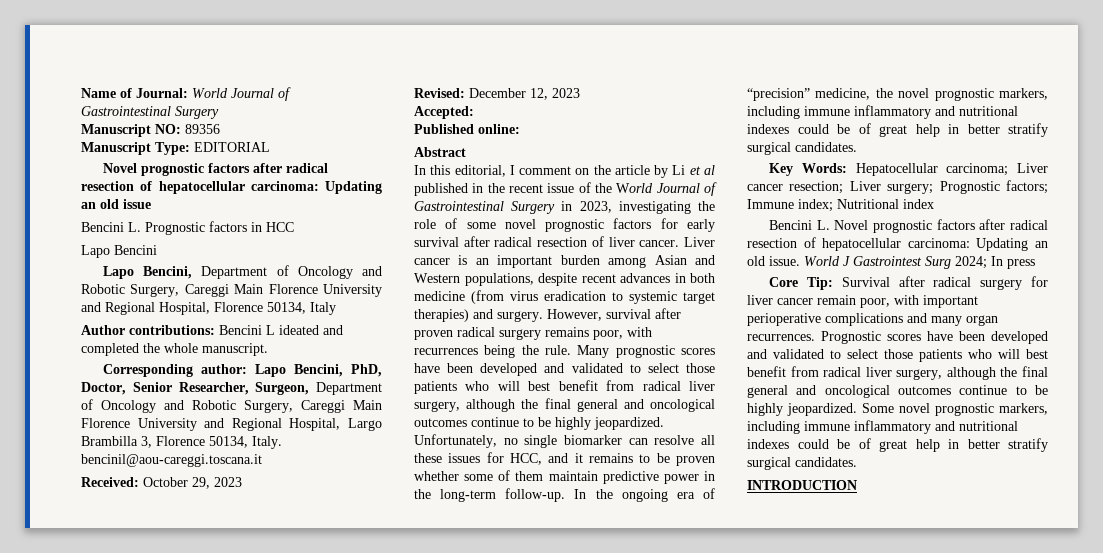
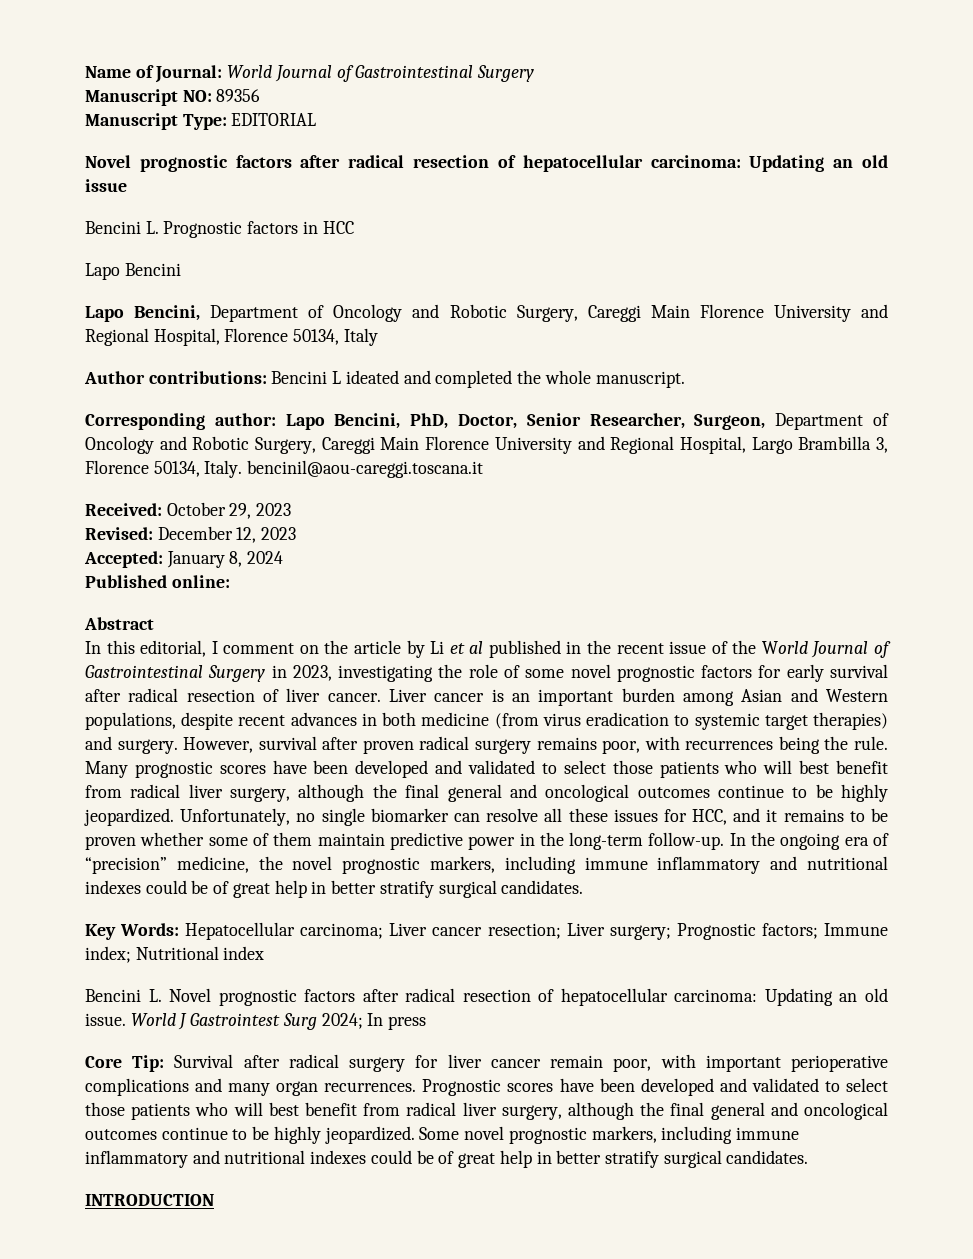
- Accepted:
+ Accepted: January 8, 2024

